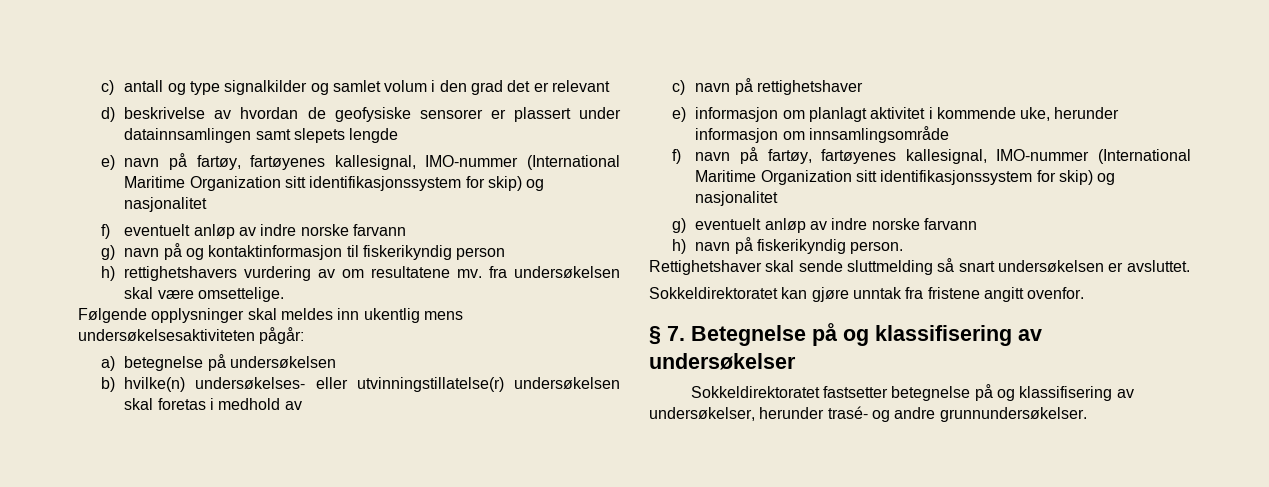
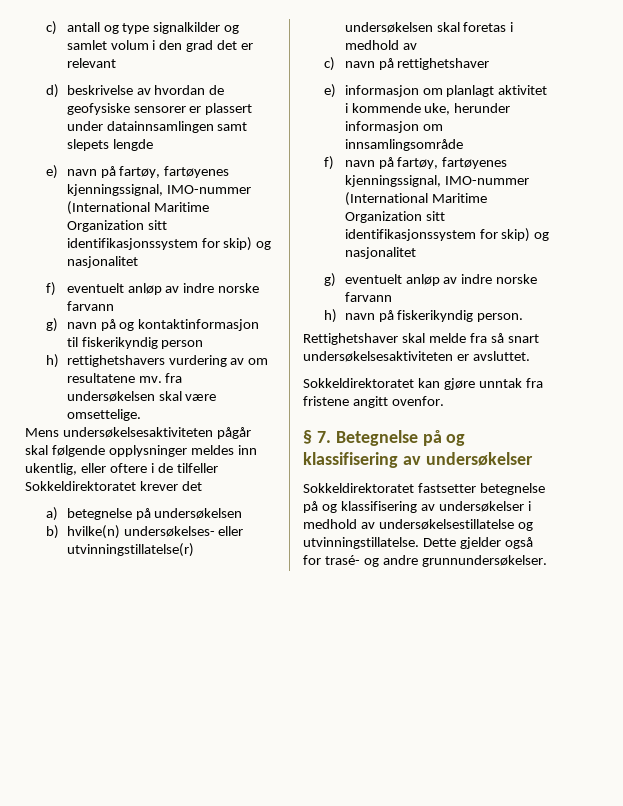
- e) navn på fartøy, fartøyenes kallesignal, IMO-nummer (International Maritime Organization sitt identifikasjonssystem for skip) og nasjonalitet
+ e) navn på fartøy, fartøyenes kjenningssignal, IMO-nummer (International Maritime Organization sitt identifikasjonssystem for skip) og nasjonalitet
- Følgende opplysninger skal meldes inn ukentlig mens undersøkelsesaktiviteten pågår:
+ Mens undersøkelsesaktiviteten pågår skal følgende opplysninger meldes inn ukentlig, eller oftere i de tilfeller Sokkeldirektoratet krever det
- f) navn på fartøy, fartøyenes kallesignal, IMO-nummer (International Maritime Organization sitt identifikasjonssystem for skip) og nasjonalitet
+ f) navn på fartøy, fartøyenes kjenningssignal, IMO-nummer (International Maritime Organization sitt identifikasjonssystem for skip) og nasjonalitet
- Rettighetshaver skal sende sluttmelding så snart undersøkelsen er avsluttet.
+ Rettighetshaver skal melde fra så snart undersøkelsesaktiviteten er avsluttet.
- Sokkeldirektoratet fastsetter betegnelse på og klassifisering av undersøkelser, herunder trasé- og andre grunnundersøkelser.
+ Sokkeldirektoratet fastsetter betegnelse på og klassifisering av undersøkelser i medhold av undersøkelsestillatelse og utvinningstillatelse. Dette gjelder også for trasé- og andre grunnundersøkelser.

